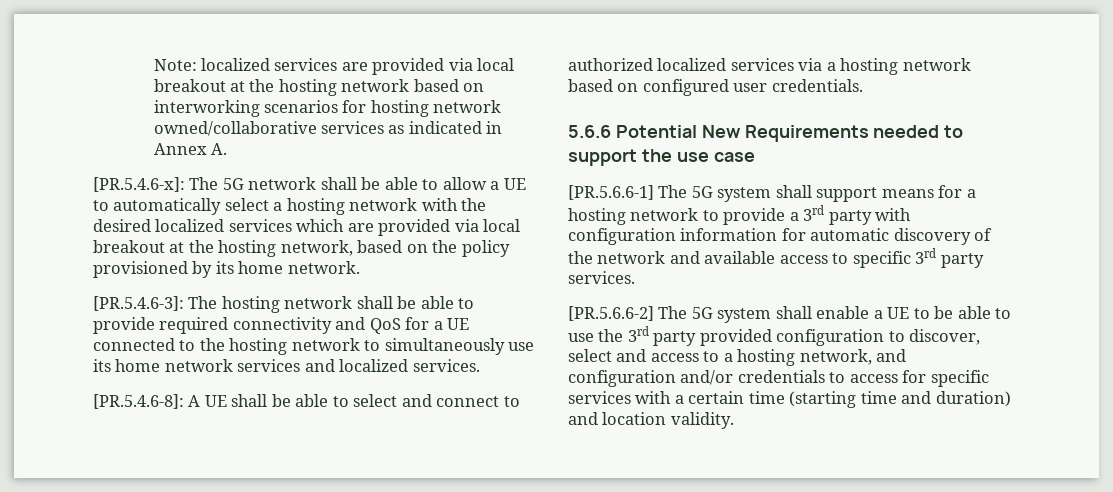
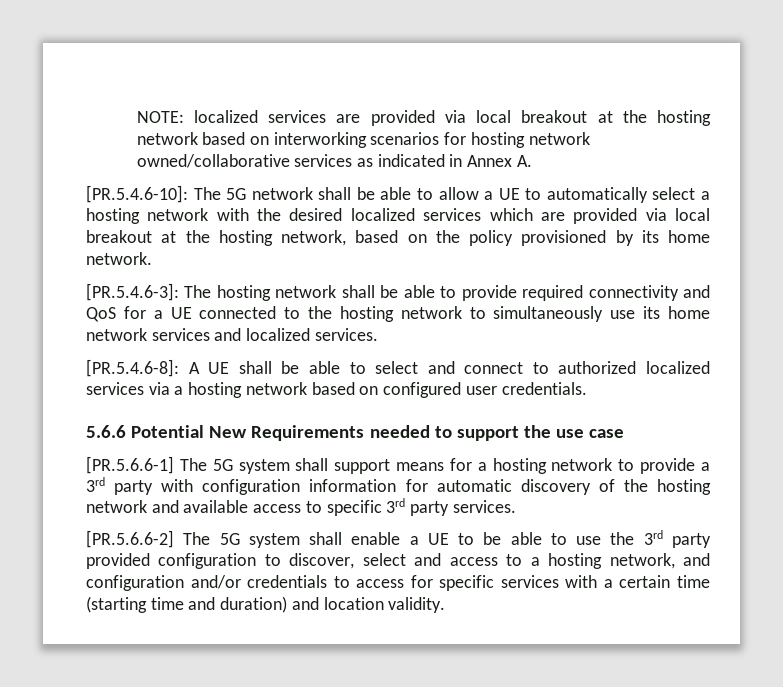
- Note: localized services are provided via local breakout at the hosting network based on interworking scenarios for hosting network owned/collaborative services as indicated in Annex A.
+ NOTE: localized services are provided via local breakout at the hosting network based on interworking scenarios for hosting network owned/collaborative services as indicated in Annex A.
- [PR.5.4.6-x]: The 5G network shall be able to allow a UE to automatically select a hosting network with the desired localized services which are provided via local breakout at the hosting network, based on the policy provisioned by its home network.
+ [PR.5.4.6-10]: The 5G network shall be able to allow a UE to automatically select a hosting network with the desired localized services which are provided via local breakout at the hosting network, based on the policy provisioned by its home network.
- [PR.5.6.6-1] The 5G system shall support means for a hosting network to provide a 3rd party with configuration information for automatic discovery of the network and available access to specific 3rd party services.
+ [PR.5.6.6-1] The 5G system shall support means for a hosting network to provide a 3rd party with configuration information for automatic discovery of the hosting network and available access to specific 3rd party services.

